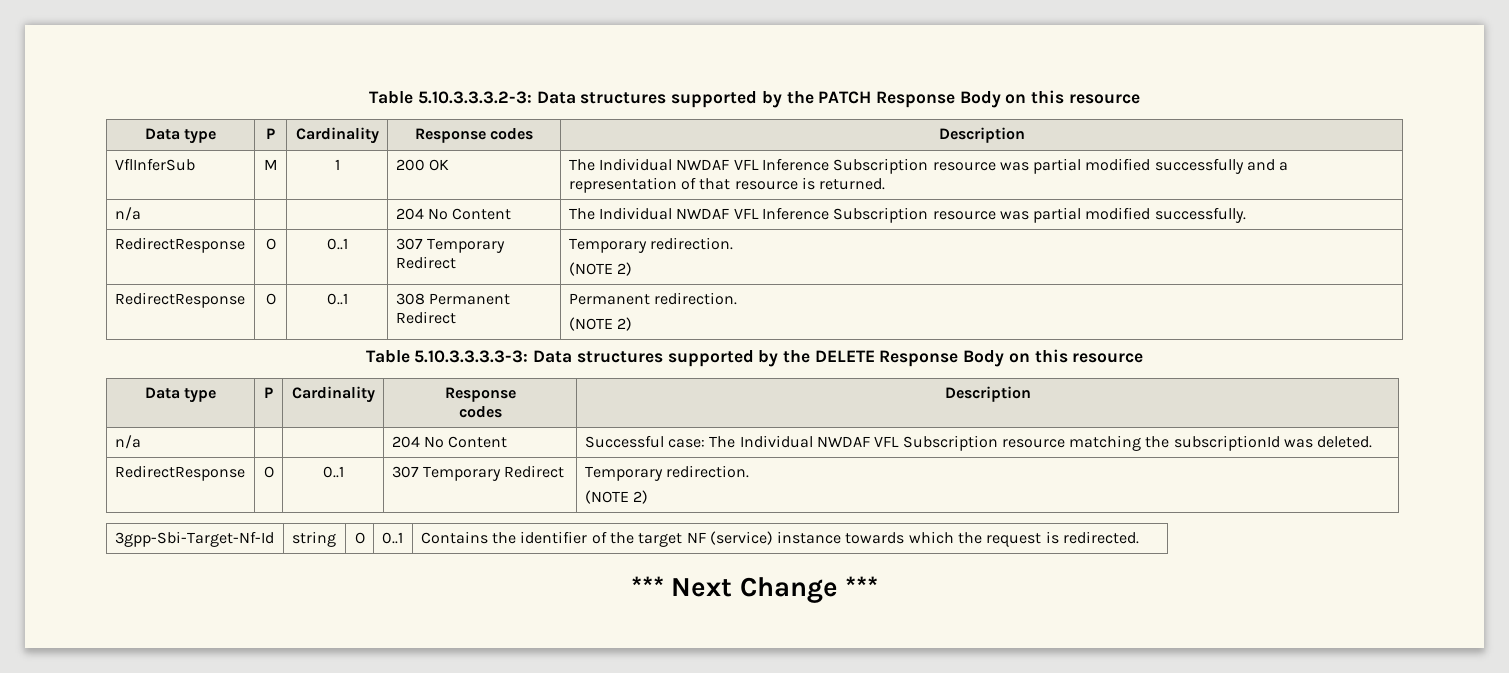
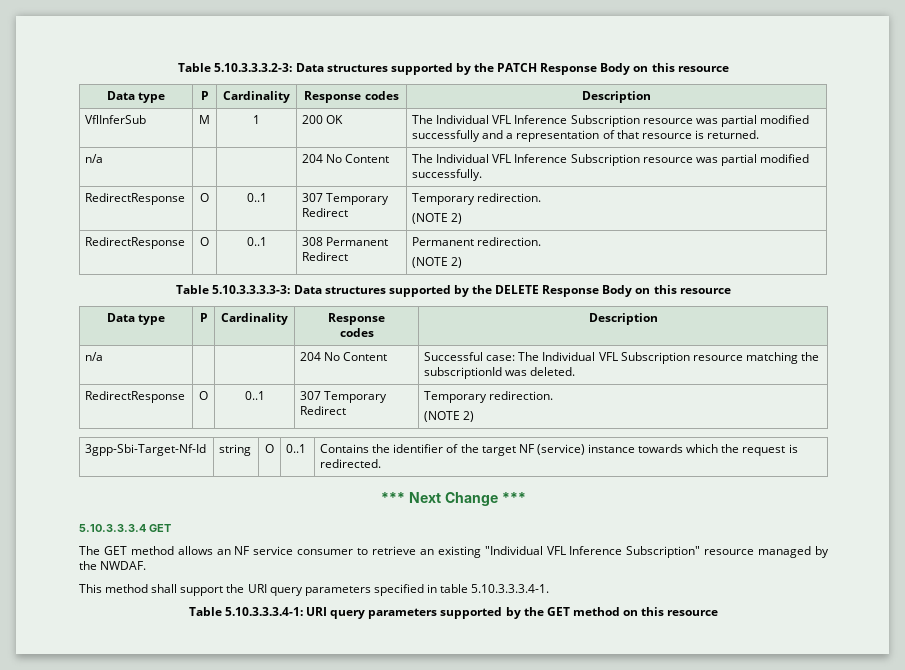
- VflInferSub | M | 1 | 200 OK | The Individual NWDAF VFL Inference Subscription resource was partial modified successfully and a representation of that resource is returned.
+ VflInferSub | M | 1 | 200 OK | The Individual VFL Inference Subscription resource was partial modified successfully and a representation of that resource is returned.
- n/a | | | 204 No Content | The Individual NWDAF VFL Inference Subscription resource was partial modified successfully.
+ n/a | | | 204 No Content | The Individual VFL Inference Subscription resource was partial modified successfully.
- n/a | | | 204 No Content | Successful case: The Individual NWDAF VFL Subscription resource matching the subscriptionId was deleted.
+ n/a | | | 204 No Content | Successful case: The Individual VFL Subscription resource matching the subscriptionId was deleted.
+ 5.10.3.3.3.4 GET
+ The GET method allows an NF service consumer to retrieve an existing "Individual VFL Inference Subscription" resource managed by the NWDAF.
+ This method shall support the URI query parameters specified in table 5.10.3.3.3.4-1.
+ Table 5.10.3.3.3.4-1: URI query parameters supported by the GET method on this resource

